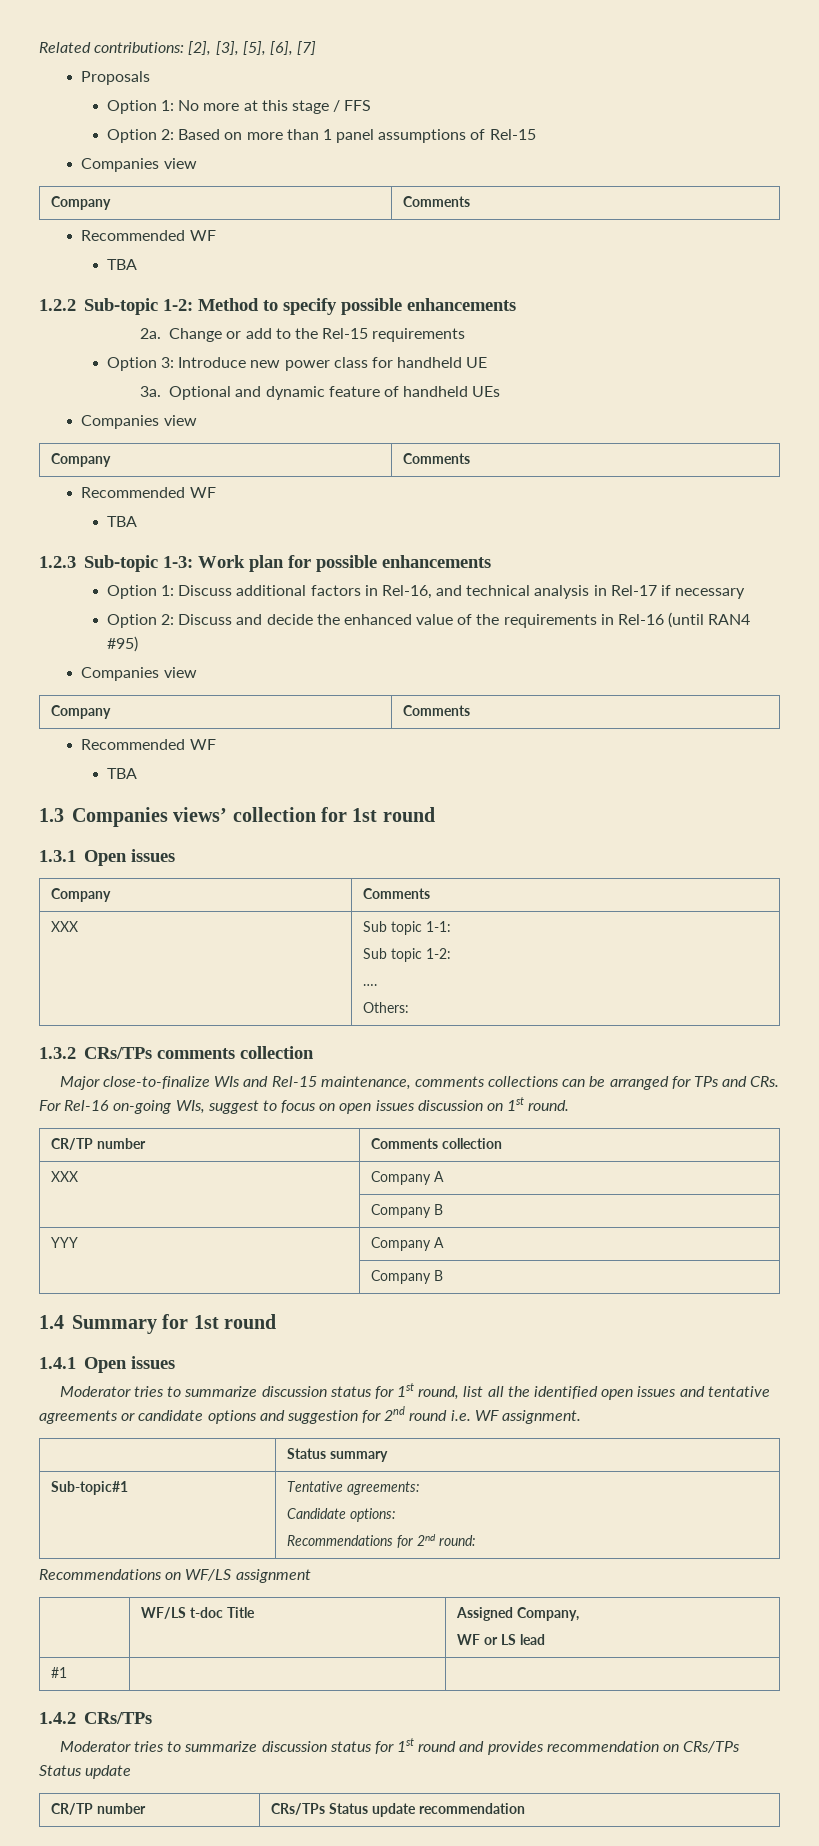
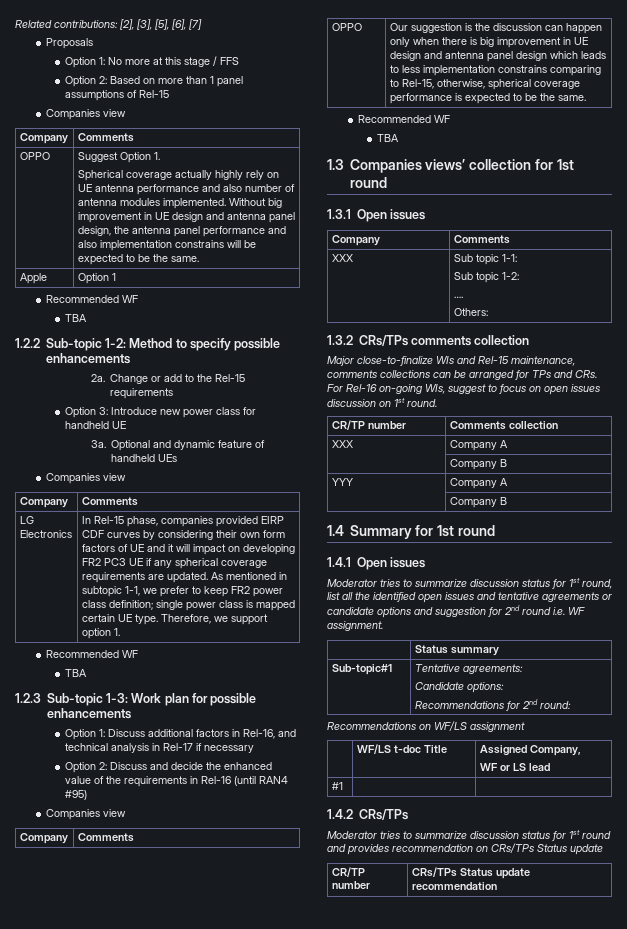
+ OPPO | Suggest Option 1.
+ Spherical coverage actually highly rely on UE antenna performance and also number of antenna modules implemented. Without big improvement in UE design and antenna panel design, the antenna panel performance and also implementation constrains will be expected to be the same.
+ Apple | Option 1
+ LG Electronics | In Rel-15 phase, companies provided EIRP CDF curves by considering their own form factors of UE and it will impact on developing FR2 PC3 UE if any spherical coverage requirements are updated. As mentioned in subtopic 1-1, we prefer to keep FR2 power class definition; single power class is mapped certain UE type. Therefore, we support option 1.
+ OPPO | Our suggestion is the discussion can happen only when there is big improvement in UE design and antenna panel design which leads to less implementation constrains comparing to Rel-15, otherwise, spherical coverage performance is expected to be the same.

